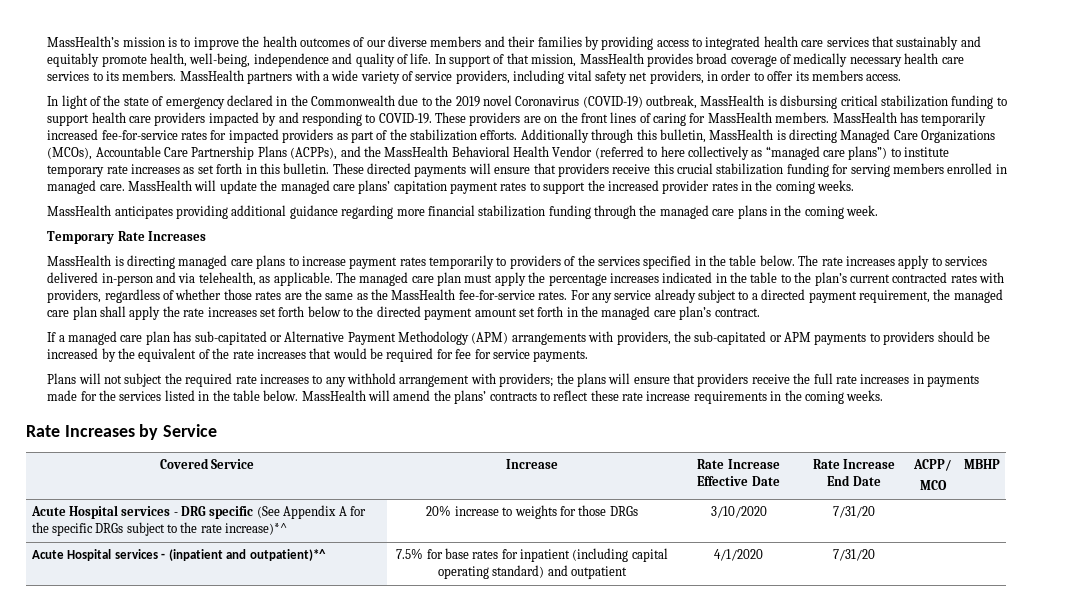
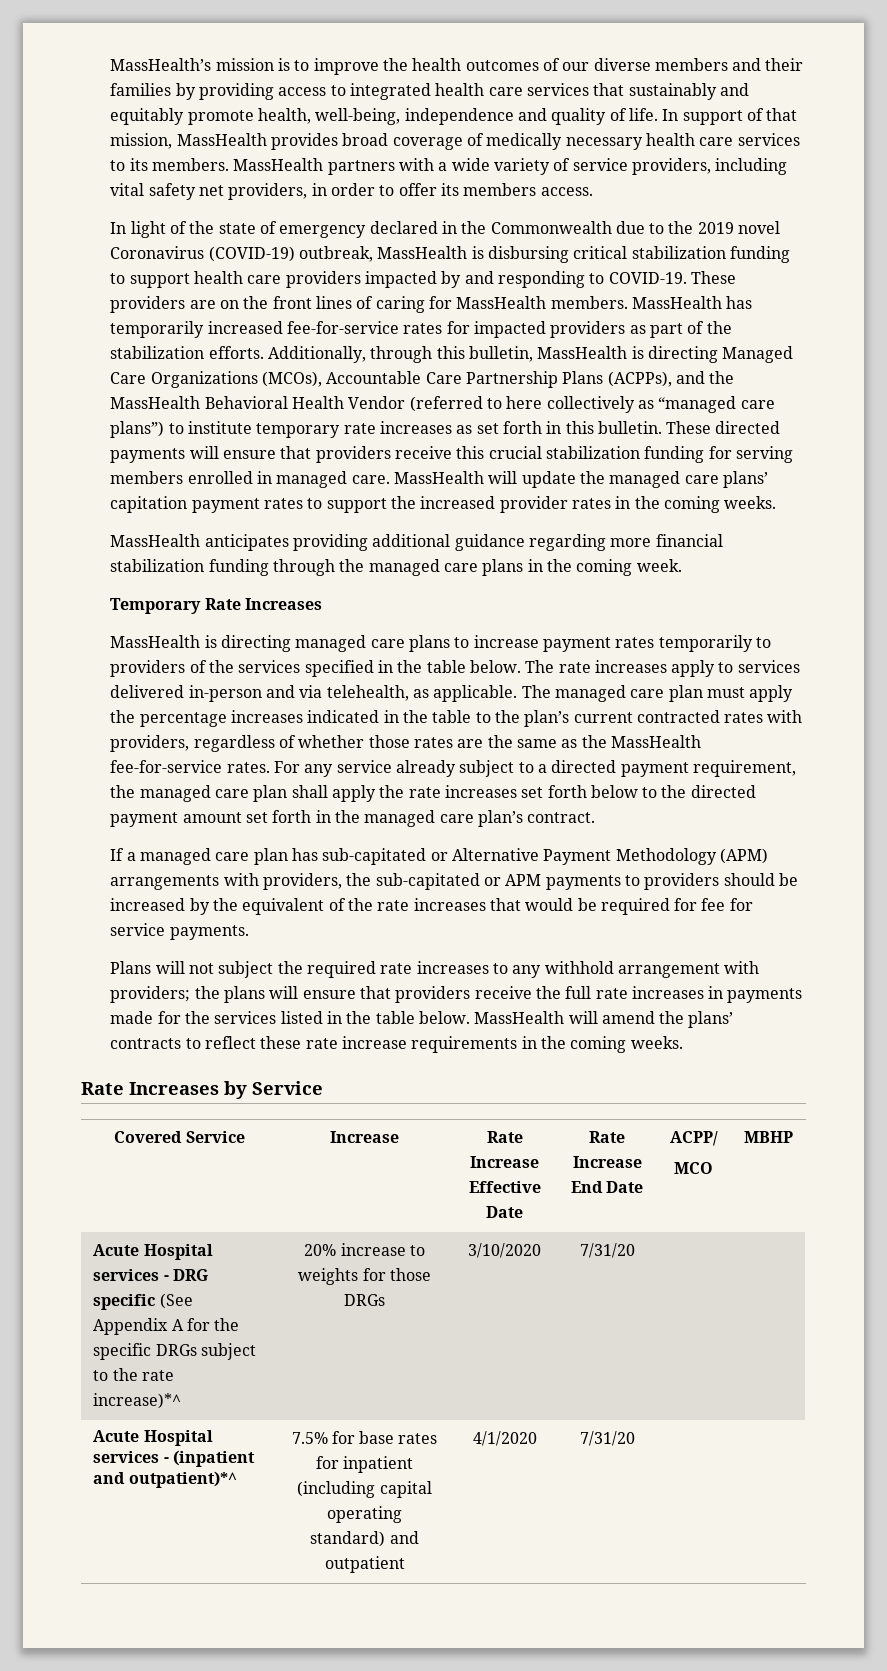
- Additionally through this bulletin, MassHealth is directing Managed Care Organizations (MCOs), Accountable Care Partnership Plans (ACPPs), and the MassHealth Behavioral Health Vendor (referred to here collectively as “managed care plans”) to institute temporary rate increases as set forth in this bulletin.
+ Additionally, through this bulletin, MassHealth is directing Managed Care Organizations (MCOs), Accountable Care Partnership Plans (ACPPs), and the MassHealth Behavioral Health Vendor (referred to here collectively as “managed care plans”) to institute temporary rate increases as set forth in this bulletin.

